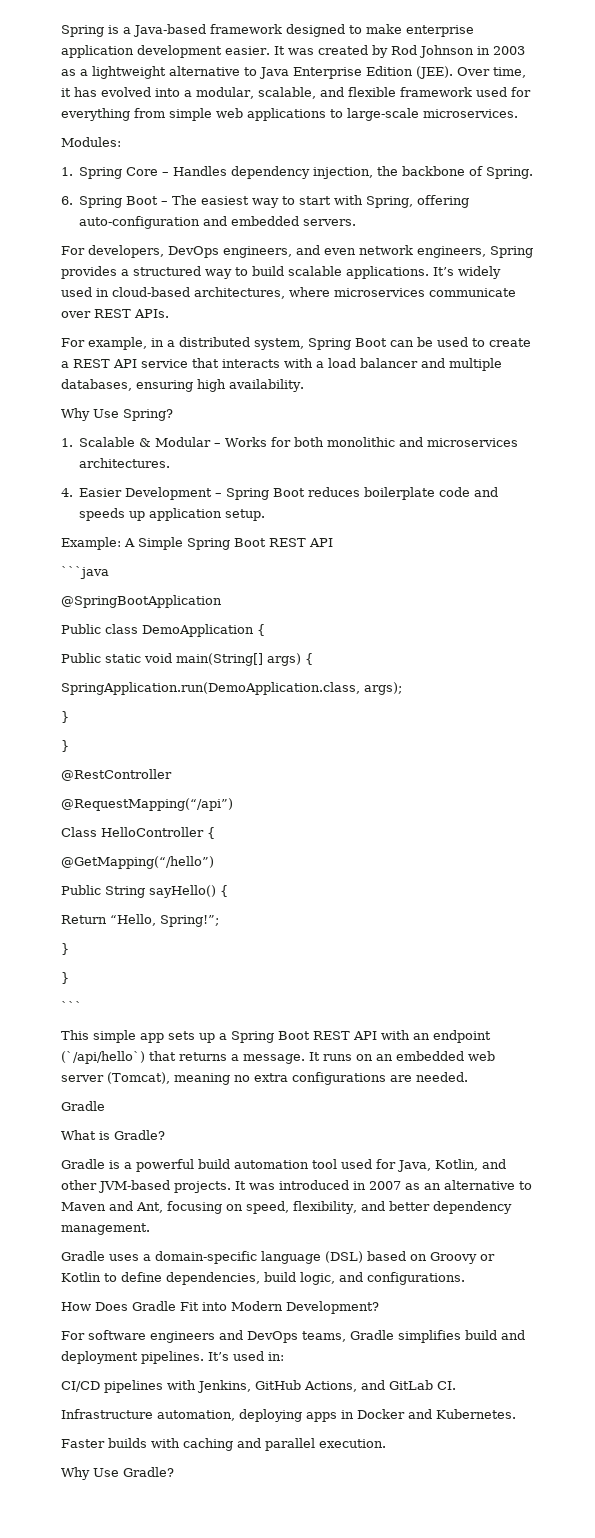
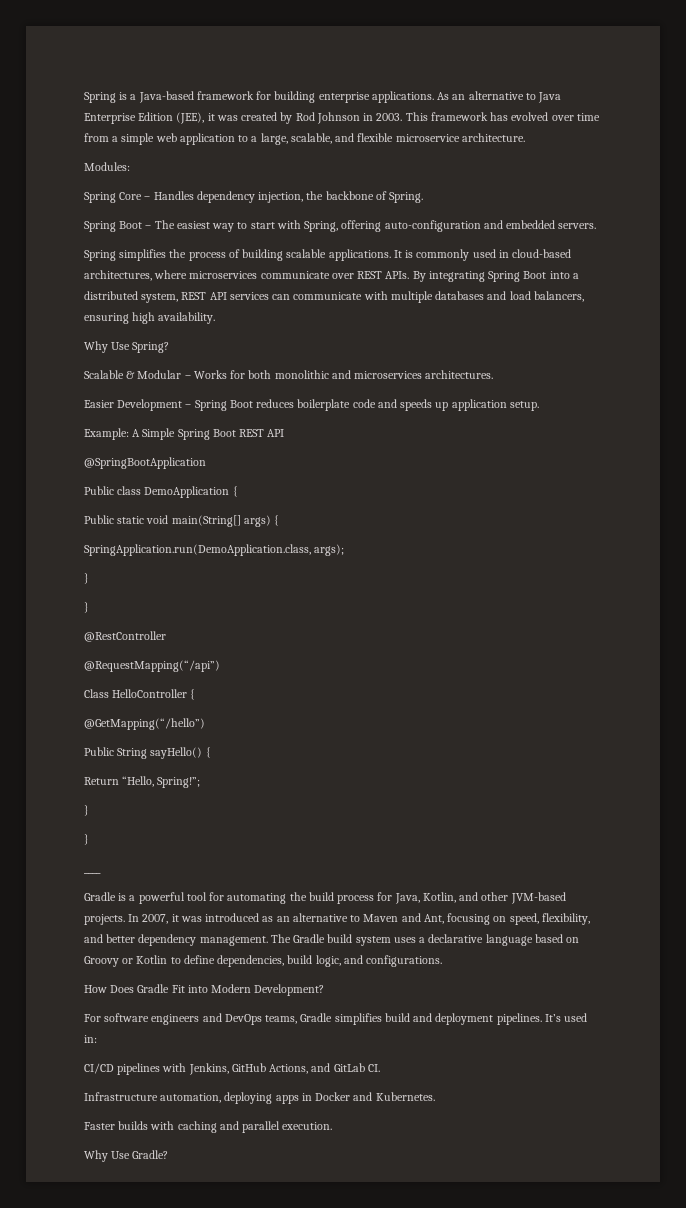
- Spring is a Java-based framework designed to make enterprise application development easier. It was created by Rod Johnson in 2003 as a lightweight alternative to Java Enterprise Edition (JEE). Over time, it has evolved into a modular, scalable, and flexible framework used for everything from simple web applications to large-scale microservices.
+ Spring is a Java-based framework for building enterprise applications. As an alternative to Java Enterprise Edition (JEE), it was created by Rod Johnson in 2003. This framework has evolved over time from a simple web application to a large, scalable, and flexible microservice architecture.
- 1. Spring Core – Handles dependency injection, the backbone of Spring.
+ Spring Core – Handles dependency injection, the backbone of Spring.
- 6. Spring Boot – The easiest way to start with Spring, offering auto-configuration and embedded servers.
+ Spring Boot – The easiest way to start with Spring, offering auto-configuration and embedded servers.
- For developers, DevOps engineers, and even network engineers, Spring provides a structured way to build scalable applications. It’s widely used in cloud-based architectures, where microservices communicate over REST APIs.
- For example, in a distributed system, Spring Boot can be used to create a REST API service that interacts with a load balancer and multiple databases, ensuring high availability.
+ Spring simplifies the process of building scalable applications. It is commonly used in cloud-based architectures, where microservices communicate over REST APIs. By integrating Spring Boot into a distributed system, REST API services can communicate with multiple databases and load balancers, ensuring high availability.
- 1. Scalable & Modular – Works for both monolithic and microservices architectures.
+ Scalable & Modular – Works for both monolithic and microservices architectures.
- 4. Easier Development – Spring Boot reduces boilerplate code and speeds up application setup.
+ Easier Development – Spring Boot reduces boilerplate code and speeds up application setup.
- ```java
- ```
- This simple app sets up a Spring Boot REST API with an endpoint (`/api/hello`) that returns a message. It runs on an embedded web server (Tomcat), meaning no extra configurations are needed.
- Gradle
- What is Gradle?
- Gradle is a powerful build automation tool used for Java, Kotlin, and other JVM-based projects.
+ ____
+ Gradle is a powerful tool for automating the build process for Java, Kotlin, and other JVM-based projects.
- It was introduced in 2007 as an alternative to Maven and Ant, focusing on speed, flexibility, and better dependency management.
- Gradle uses a domain-specific language (DSL) based on Groovy or Kotlin to define dependencies, build logic, and configurations.
+ In 2007, it was introduced as an alternative to Maven and Ant, focusing on speed, flexibility, and better dependency management. The Gradle build system uses a declarative language based on Groovy or Kotlin to define dependencies, build logic, and configurations.

